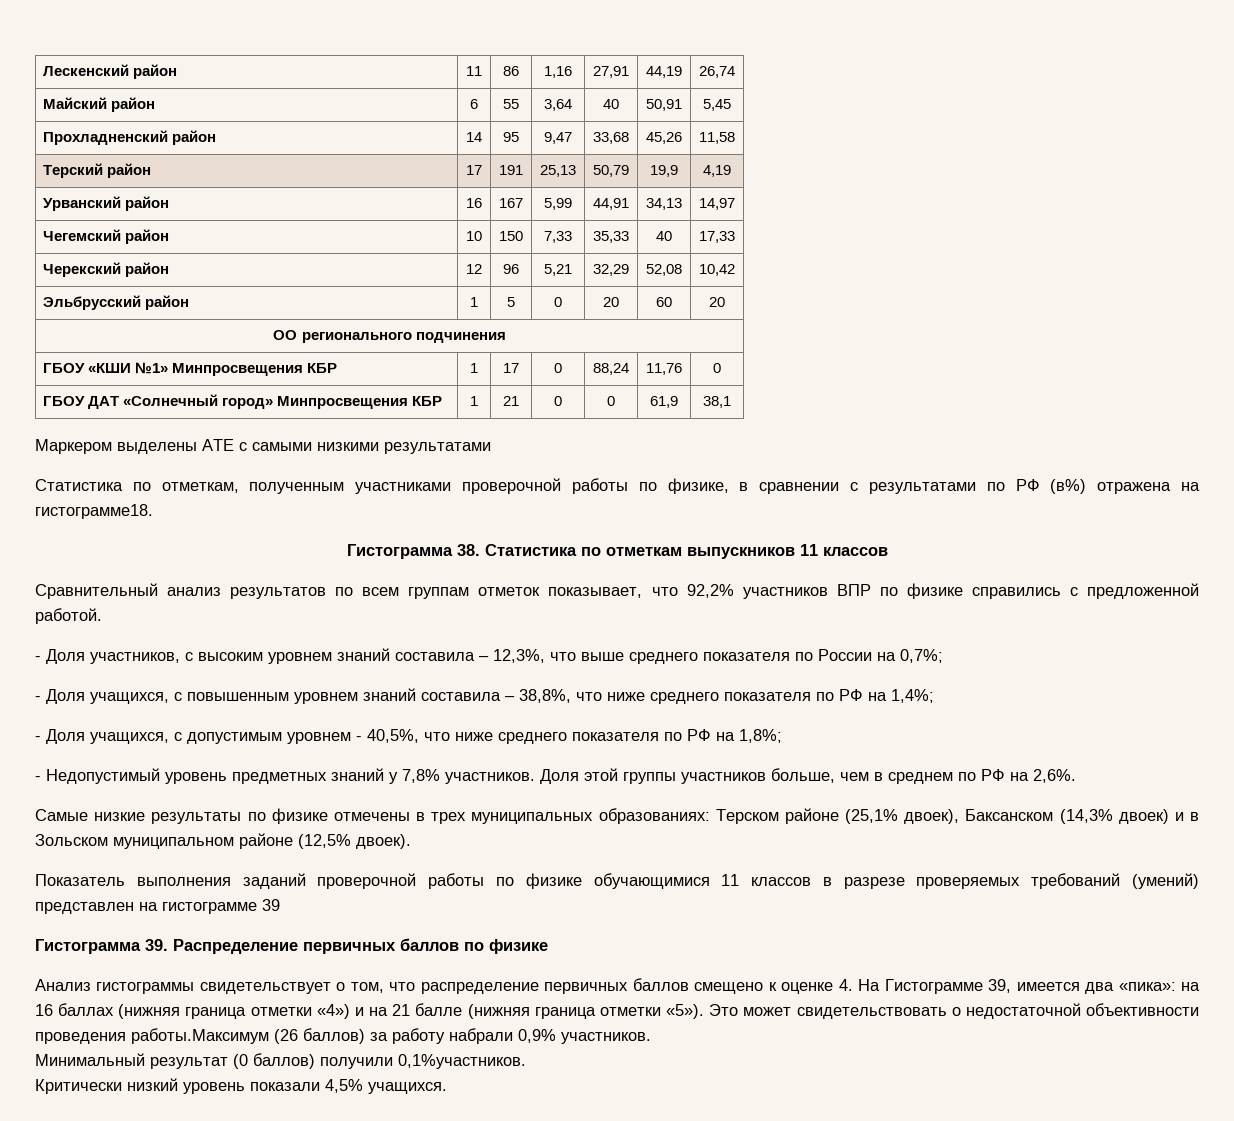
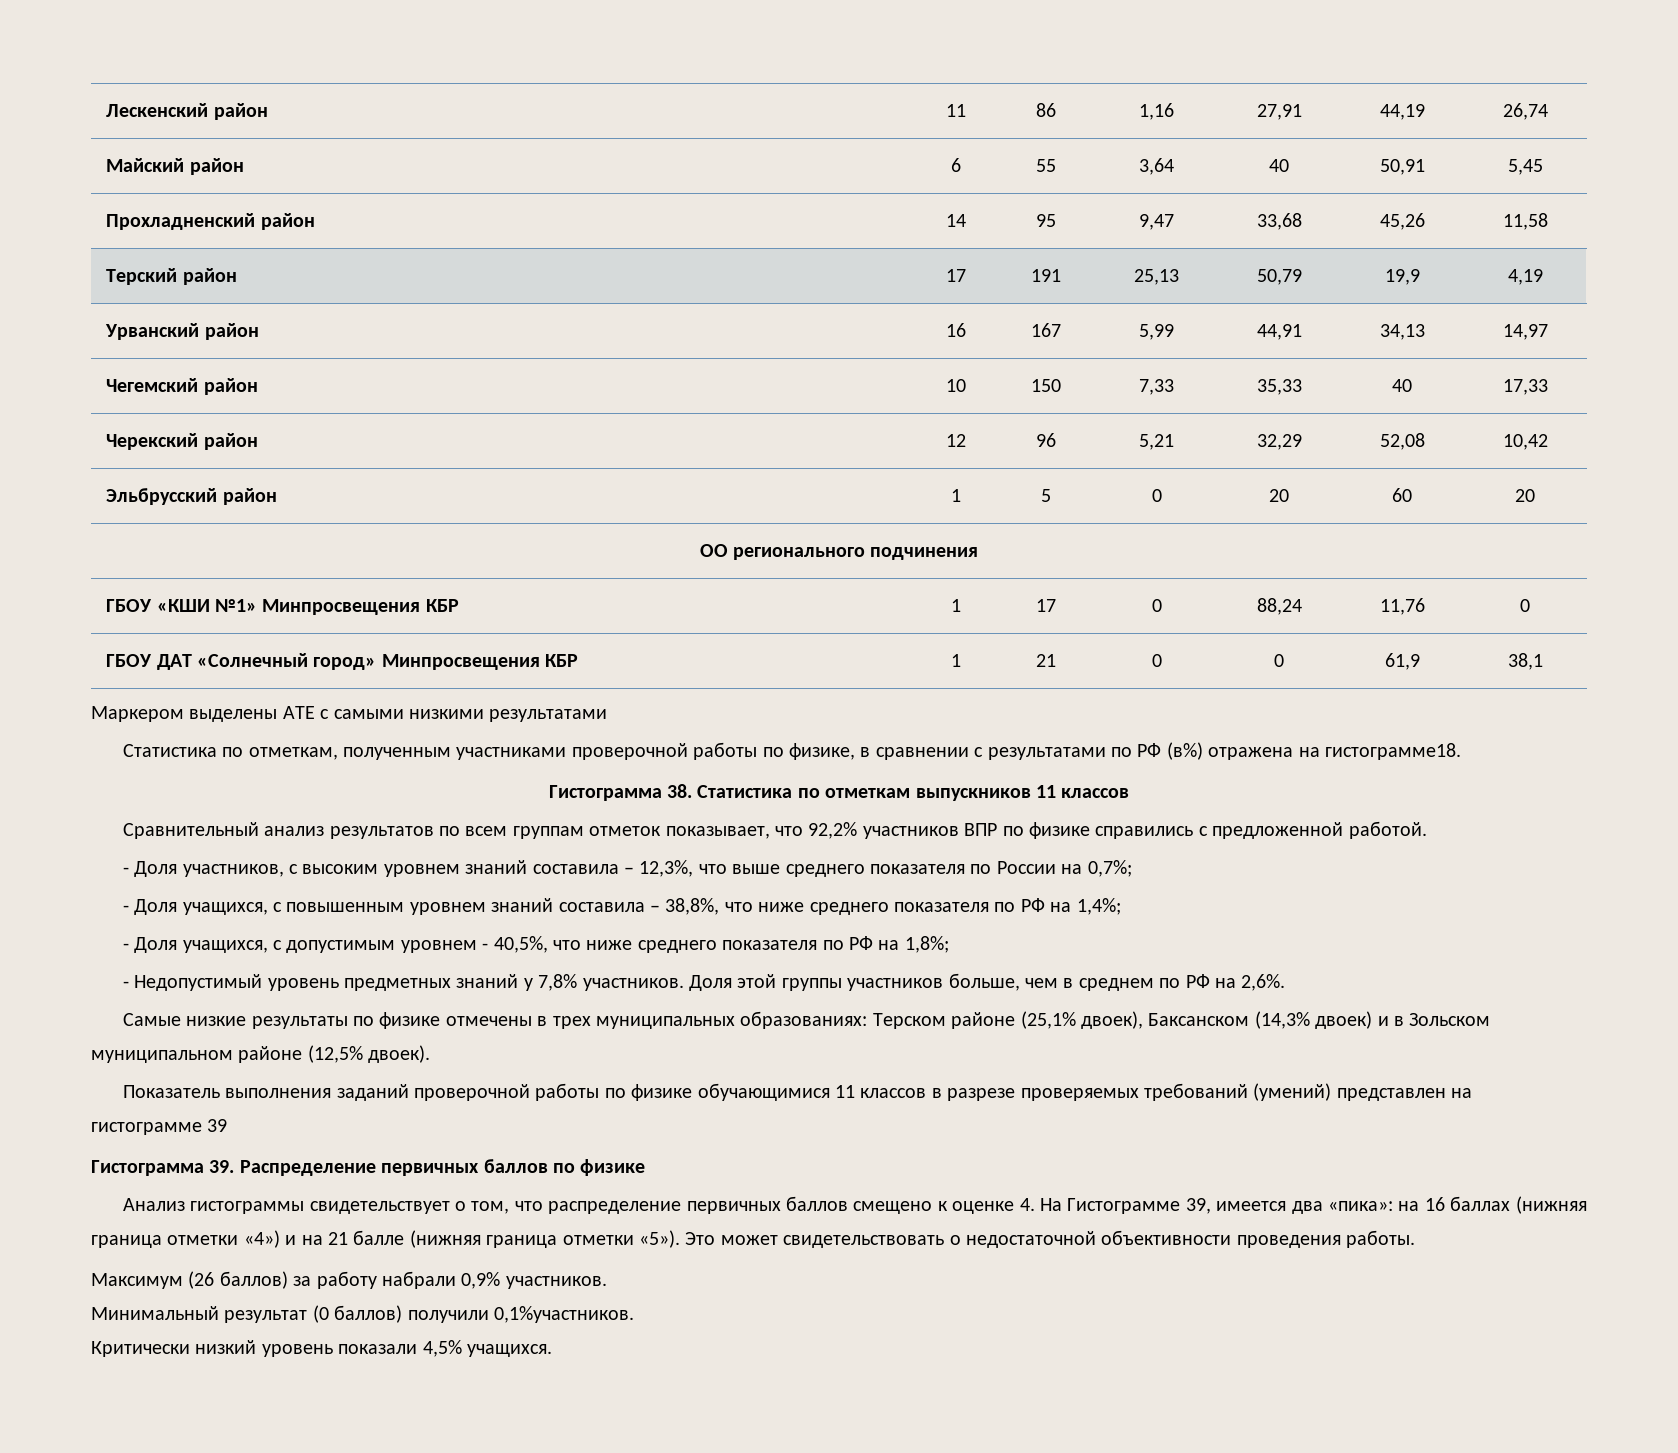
- Это может свидетельствовать о недостаточной объективности проведения работы.Максимум (26 баллов) за работу набрали 0,9% участников.
+ Это может свидетельствовать о недостаточной объективности проведения работы.
+ Максимум (26 баллов) за работу набрали 0,9% участников.

